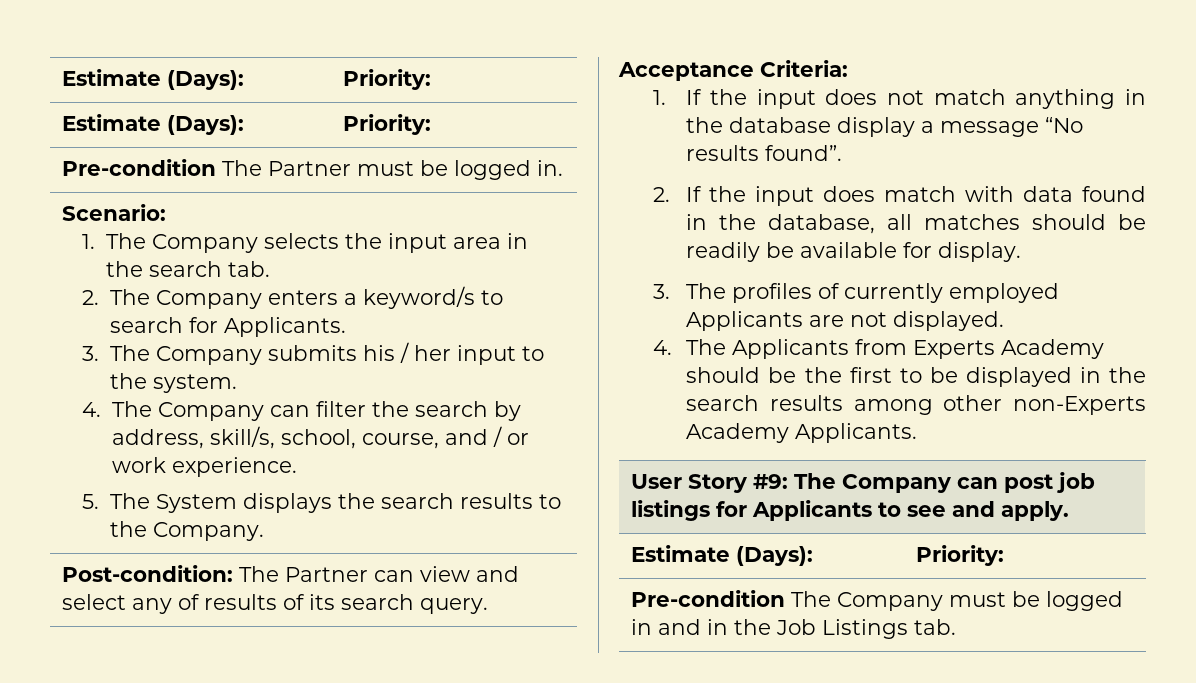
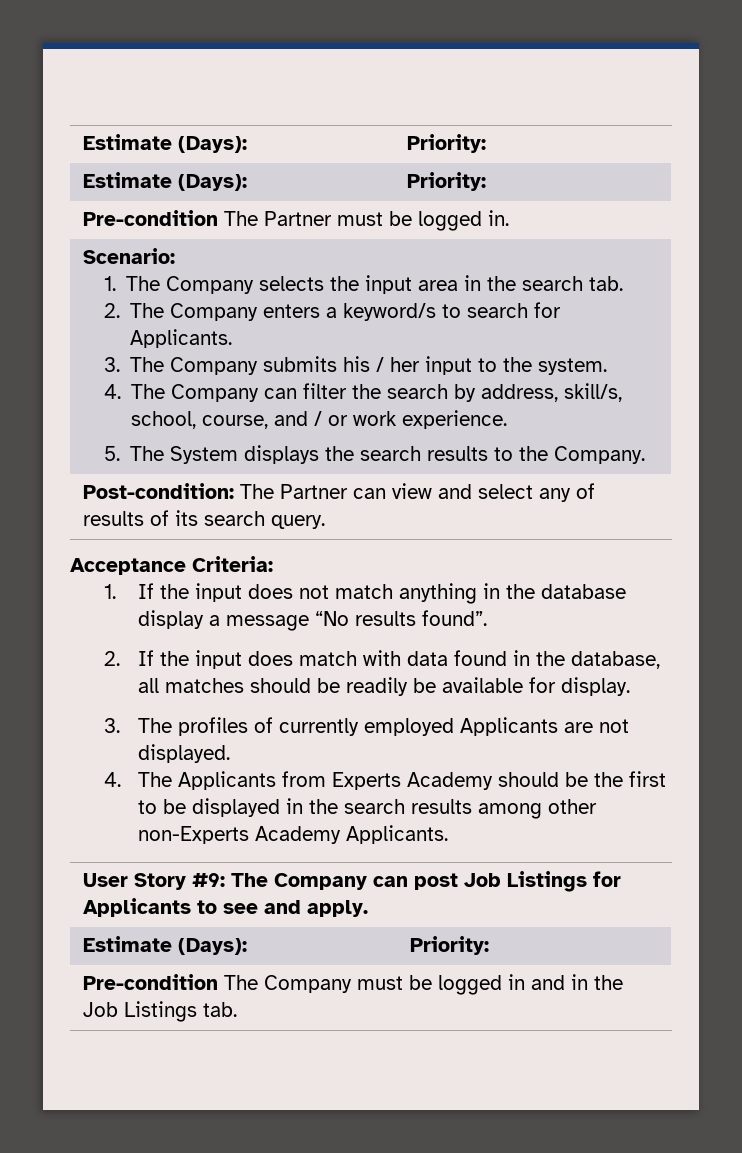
- User Story #9: The Company can post job listings for Applicants to see and apply.
+ User Story #9: The Company can post Job Listings for Applicants to see and apply.

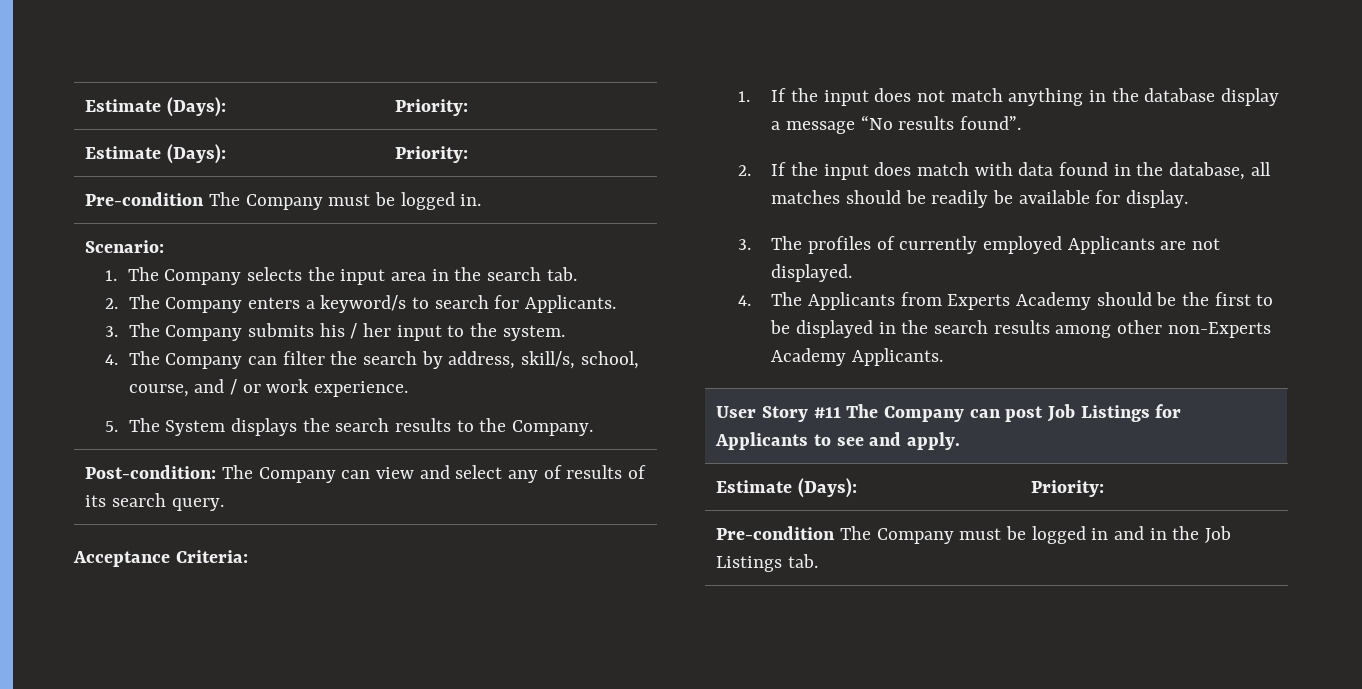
- Pre-condition The Partner must be logged in.
+ Pre-condition The Company must be logged in.
- Post-condition: The Partner can view and select any of results of its search query.
+ Post-condition: The Company can view and select any of results of its search query.
- User Story #9: The Company can post Job Listings for Applicants to see and apply.
+ User Story #11 The Company can post Job Listings for Applicants to see and apply.

